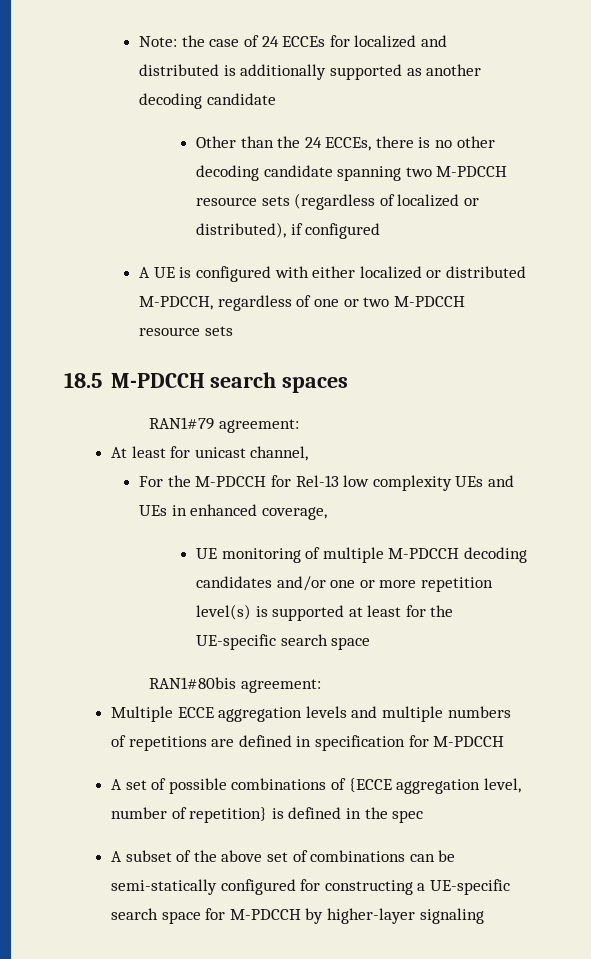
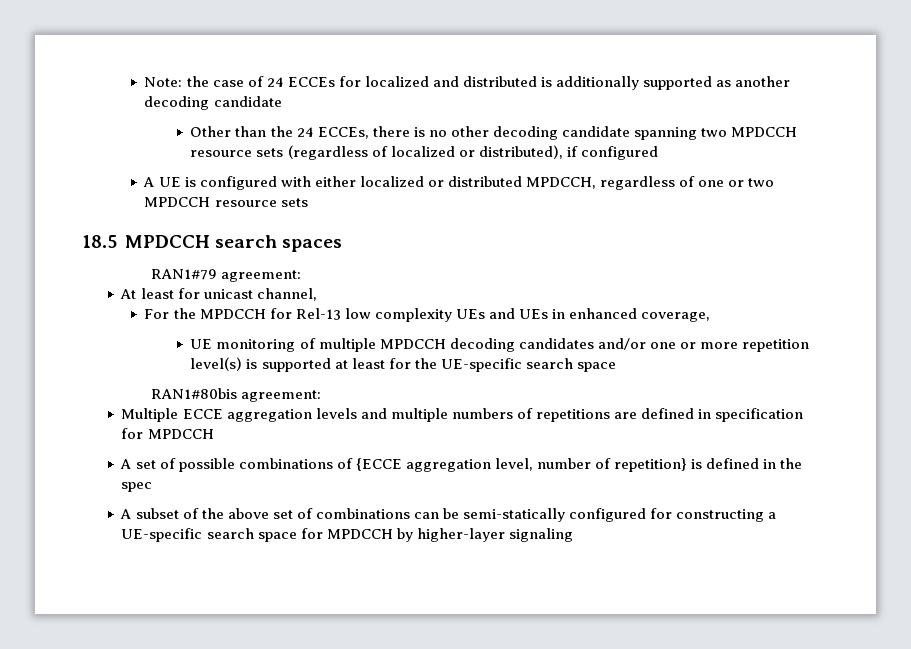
- Other than the 24 ECCEs, there is no other decoding candidate spanning two M-PDCCH resource sets (regardless of localized or distributed), if configured
+ Other than the 24 ECCEs, there is no other decoding candidate spanning two MPDCCH resource sets (regardless of localized or distributed), if configured
- A UE is configured with either localized or distributed M-PDCCH, regardless of one or two M-PDCCH resource sets
+ A UE is configured with either localized or distributed MPDCCH, regardless of one or two MPDCCH resource sets
- 18.5 M-PDCCH search spaces
+ 18.5 MPDCCH search spaces
- For the M-PDCCH for Rel-13 low complexity UEs and UEs in enhanced coverage,
+ For the MPDCCH for Rel-13 low complexity UEs and UEs in enhanced coverage,
- UE monitoring of multiple M-PDCCH decoding candidates and/or one or more repetition level(s) is supported at least for the UE-specific search space
+ UE monitoring of multiple MPDCCH decoding candidates and/or one or more repetition level(s) is supported at least for the UE-specific search space
- Multiple ECCE aggregation levels and multiple numbers of repetitions are defined in specification for M-PDCCH
+ Multiple ECCE aggregation levels and multiple numbers of repetitions are defined in specification for MPDCCH
- A subset of the above set of combinations can be semi-statically configured for constructing a UE-specific search space for M-PDCCH by higher-layer signaling
+ A subset of the above set of combinations can be semi-statically configured for constructing a UE-specific search space for MPDCCH by higher-layer signaling

